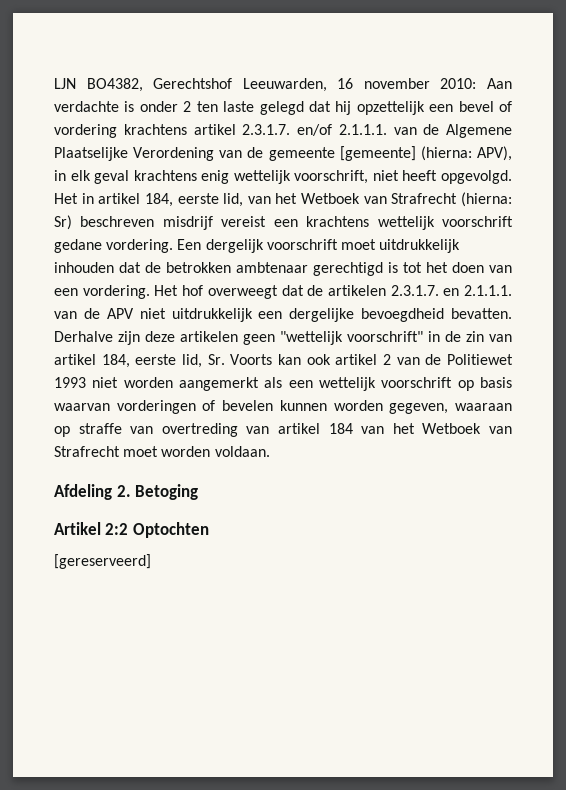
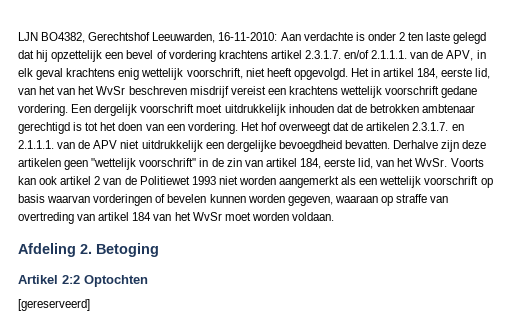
- LJN BO4382, Gerechtshof Leeuwarden, 16 november 2010: Aan verdachte is onder 2 ten laste gelegd dat hij opzettelijk een bevel of vordering krachtens artikel 2.3.1.7. en/of 2.1.1.1. van de Algemene Plaatselijke Verordening van de gemeente [gemeente] (hierna: APV), in elk geval krachtens enig wettelijk voorschrift, niet heeft opgevolgd.
+ LJN BO4382, Gerechtshof Leeuwarden, 16-11-2010: Aan verdachte is onder 2 ten laste gelegd dat hij opzettelijk een bevel of vordering krachtens artikel 2.3.1.7. en/of 2.1.1.1. van de APV, in elk geval krachtens enig wettelijk voorschrift, niet heeft opgevolgd.
- Het in artikel 184, eerste lid, van het Wetboek van Strafrecht (hierna: Sr) beschreven misdrijf vereist een krachtens wettelijk voorschrift gedane vordering.
+ Het in artikel 184, eerste lid, van het van het WvSr beschreven misdrijf vereist een krachtens wettelijk voorschrift gedane vordering.
- Derhalve zijn deze artikelen geen "wettelijk voorschrift" in de zin van artikel 184, eerste lid, Sr. Voorts kan ook artikel 2 van de Politiewet 1993 niet worden aangemerkt als een wettelijk voorschrift op basis waarvan vorderingen of bevelen kunnen worden gegeven, waaraan op straffe van overtreding van artikel 184 van het Wetboek van Strafrecht moet worden voldaan.
+ Derhalve zijn deze artikelen geen "wettelijk voorschrift" in de zin van artikel 184, eerste lid, van het WvSr. Voorts kan ook artikel 2 van de Politiewet 1993 niet worden aangemerkt als een wettelijk voorschrift op basis waarvan vorderingen of bevelen kunnen worden gegeven, waaraan op straffe van overtreding van artikel 184 van het WvSr moet worden voldaan.

